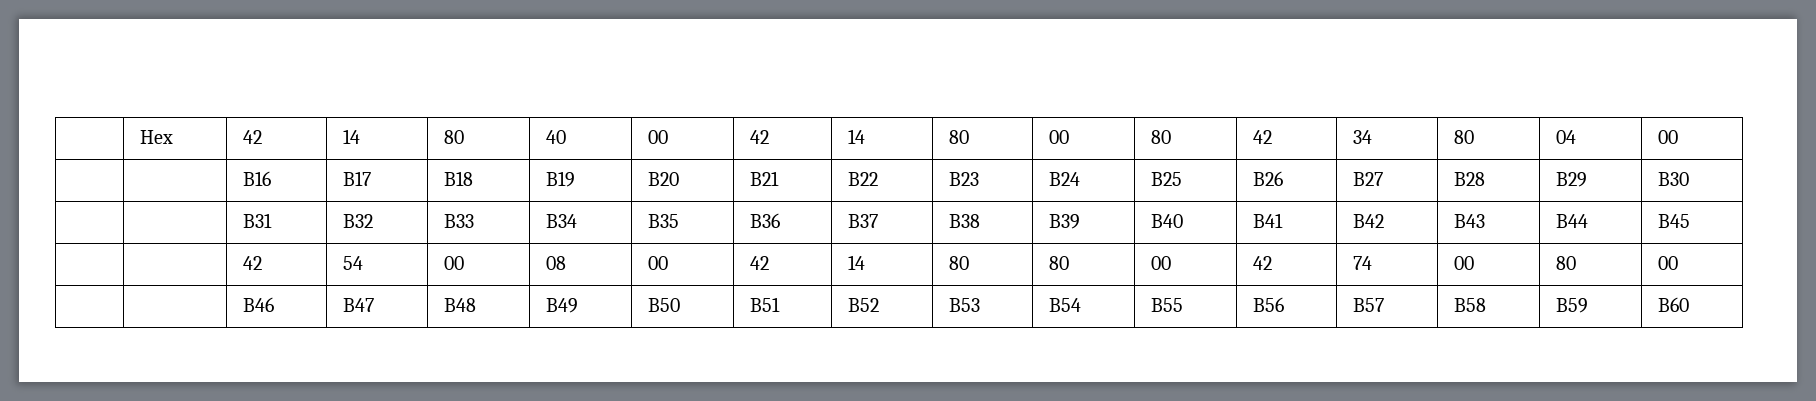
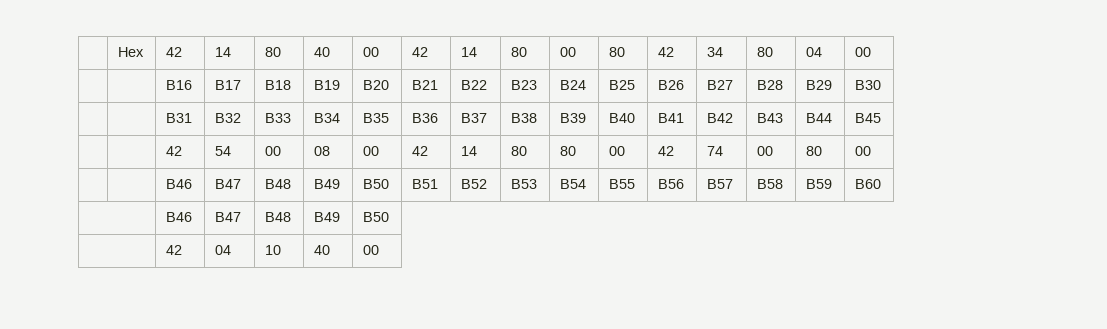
  | | B46 | B47 | B48 | B49 | B50 | B51 | B52 | B53 | B54 | B55 | B56 | B57 | B58 | B59 | B60
+ | B46 | B47 | B48 | B49 | B50
+ | 42 | 04 | 10 | 40 | 00

